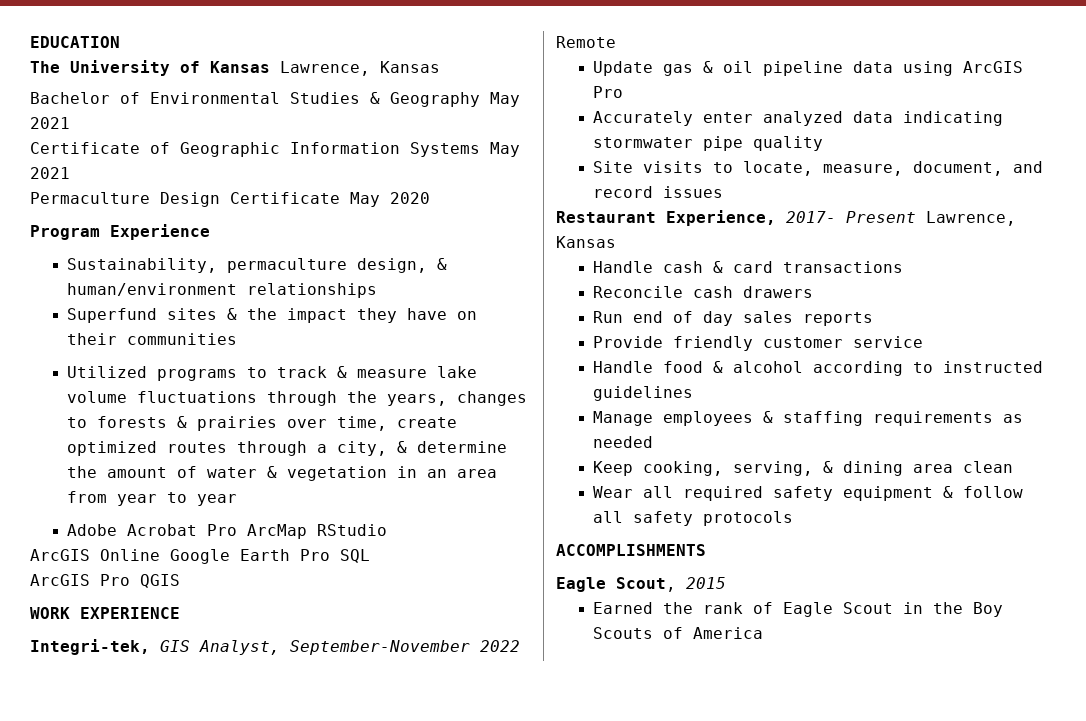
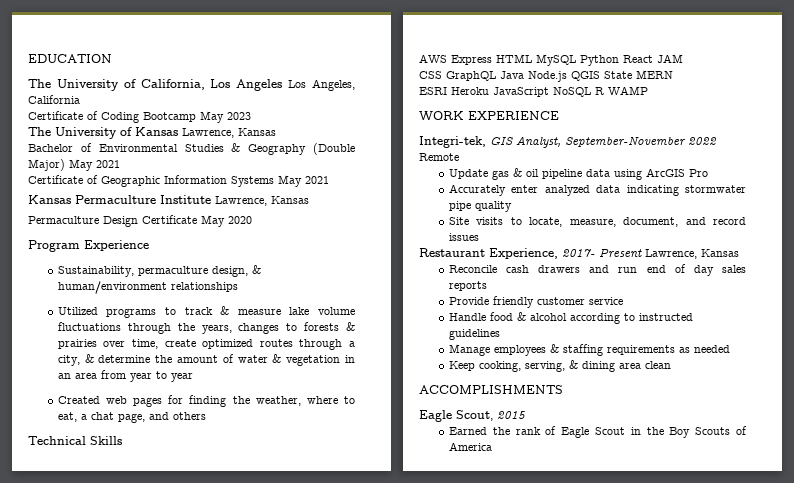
+ The University of California, Los Angeles Los Angeles, California
+ Certificate of Coding Bootcamp May 2023
- Bachelor of Environmental Studies & Geography May 2021
+ Bachelor of Environmental Studies & Geography (Double Major) May 2021
+ Kansas Permaculture Institute Lawrence, Kansas
- Superfund sites & the impact they have on their communities
- Adobe Acrobat Pro ArcMap RStudio
- ArcGIS Online Google Earth Pro SQL
- ArcGIS Pro QGIS
+ Created web pages for finding the weather, where to eat, a chat page, and others
+ Technical Skills
+ AWS Express HTML MySQL Python React JAM
+ CSS GraphQL Java Node.js QGIS State MERN
+ ESRI Heroku JavaScript NoSQL R WAMP
- Handle cash & card transactions
- Reconcile cash drawers
- Run end of day sales reports
+ Reconcile cash drawers and run end of day sales reports
- Wear all required safety equipment & follow all safety protocols

